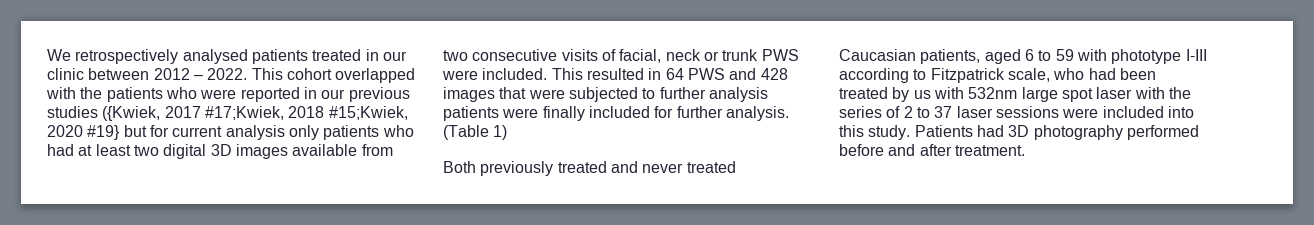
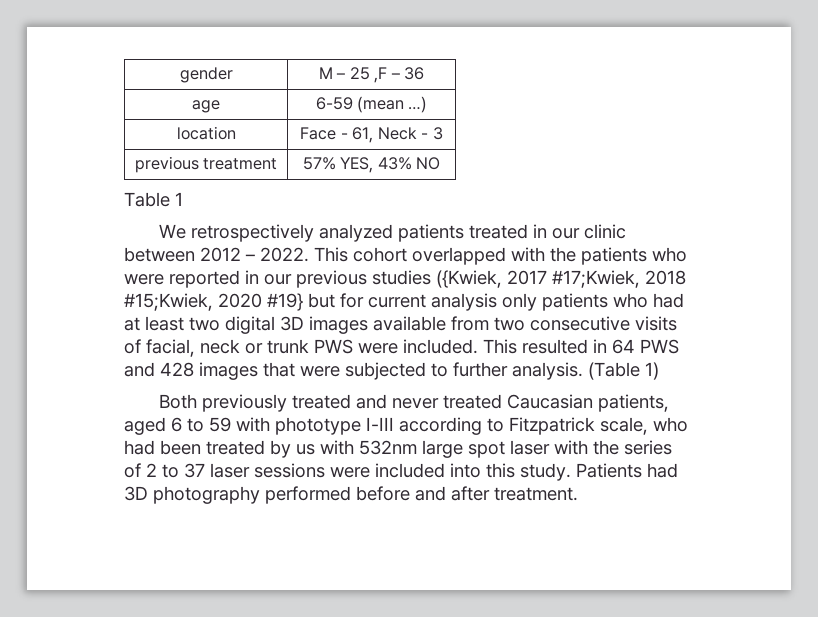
+ gender | M – 25 ,F – 36
+ age | 6-59 (mean …)
+ location | Face - 61, Neck - 3
+ previous treatment | 57% YES, 43% NO
+ Table 1
- We retrospectively analysed patients treated in our clinic between 2012 – 2022.
+ We retrospectively analyzed patients treated in our clinic between 2012 – 2022.
- This resulted in 64 PWS and 428 images that were subjected to further analysis patients were finally included for further analysis.
+ This resulted in 64 PWS and 428 images that were subjected to further analysis.

